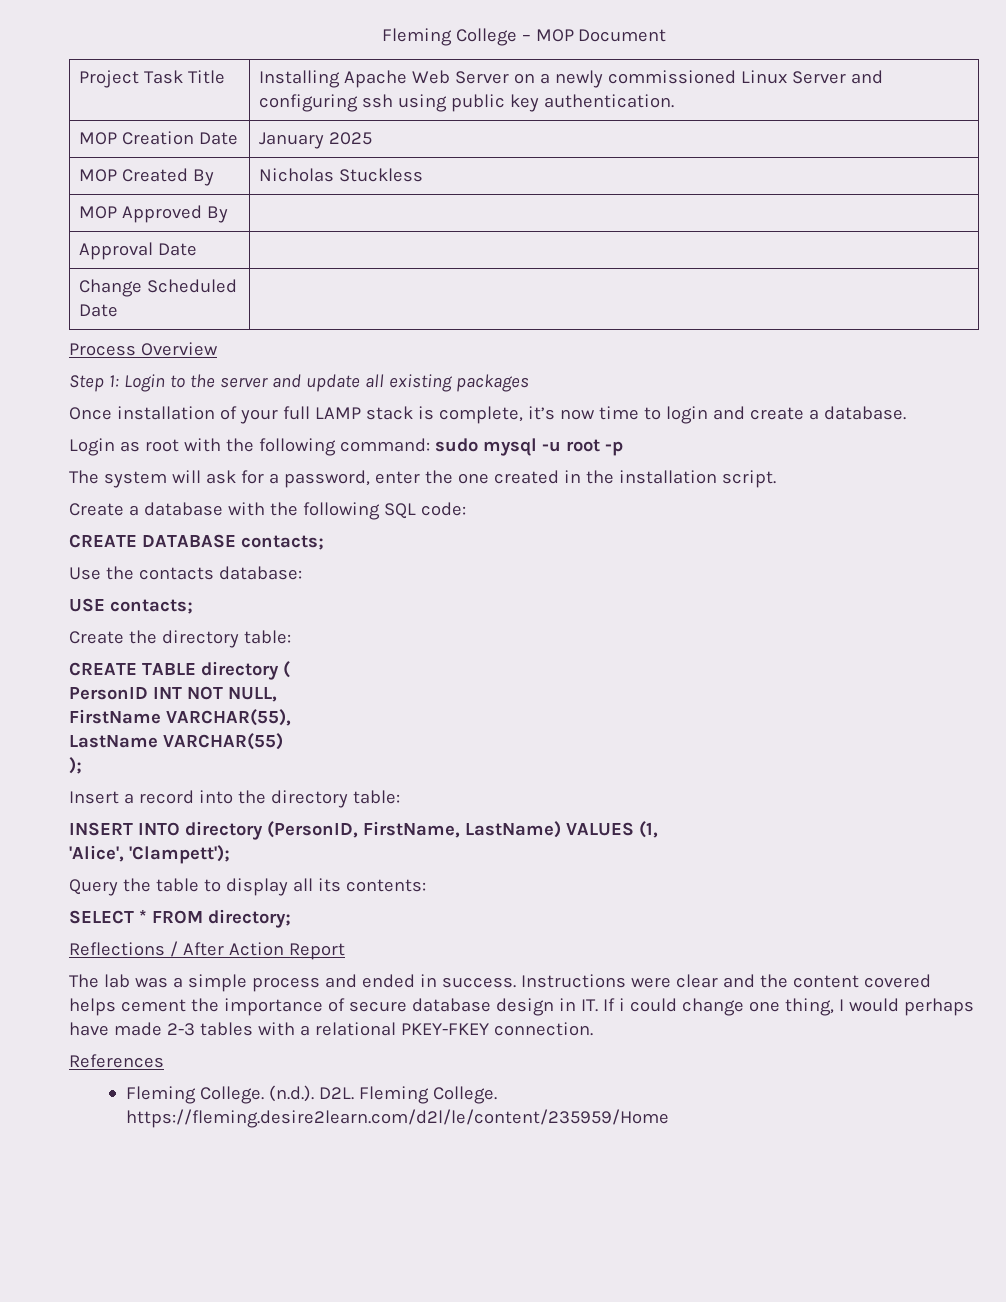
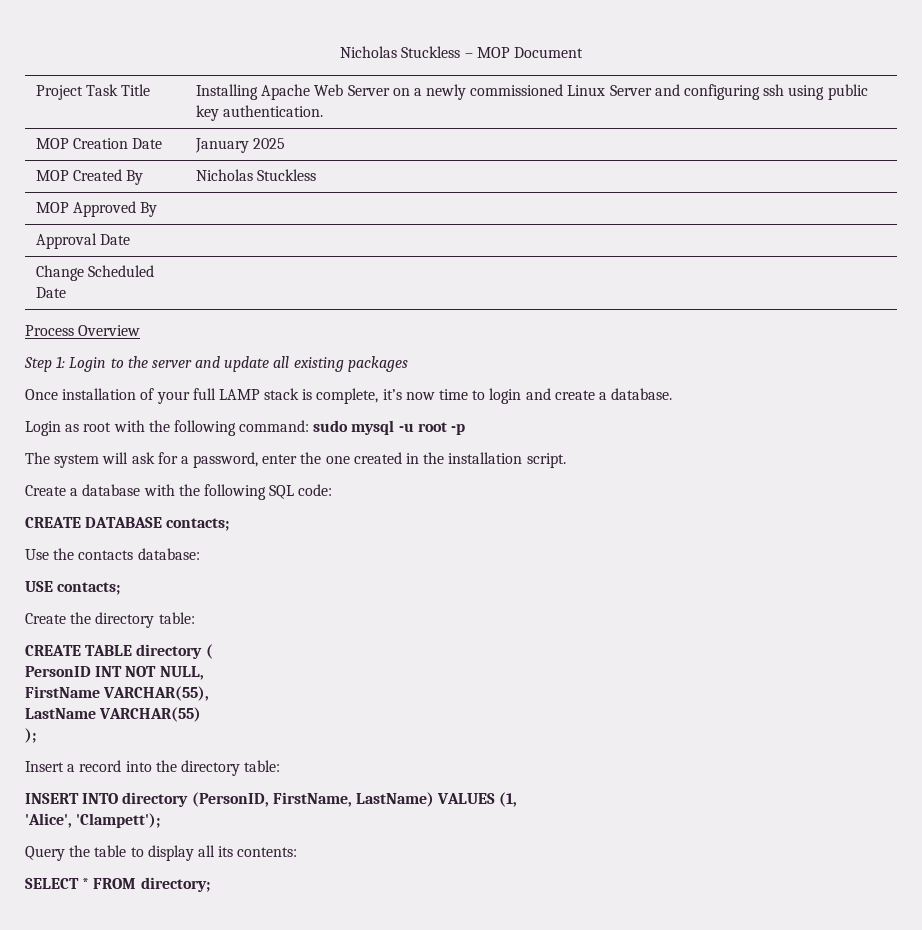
- Fleming College – MOP Document
+ Nicholas Stuckless – MOP Document
- Reflections / After Action Report
- The lab was a simple process and ended in success. Instructions were clear and the content covered helps cement the importance of secure database design in IT. If i could change one thing, I would perhaps have made 2-3 tables with a relational PKEY-FKEY connection.
- References
- Fleming College. (n.d.). D2L. Fleming College. https://fleming.desire2learn.com/d2l/le/content/235959/Home

